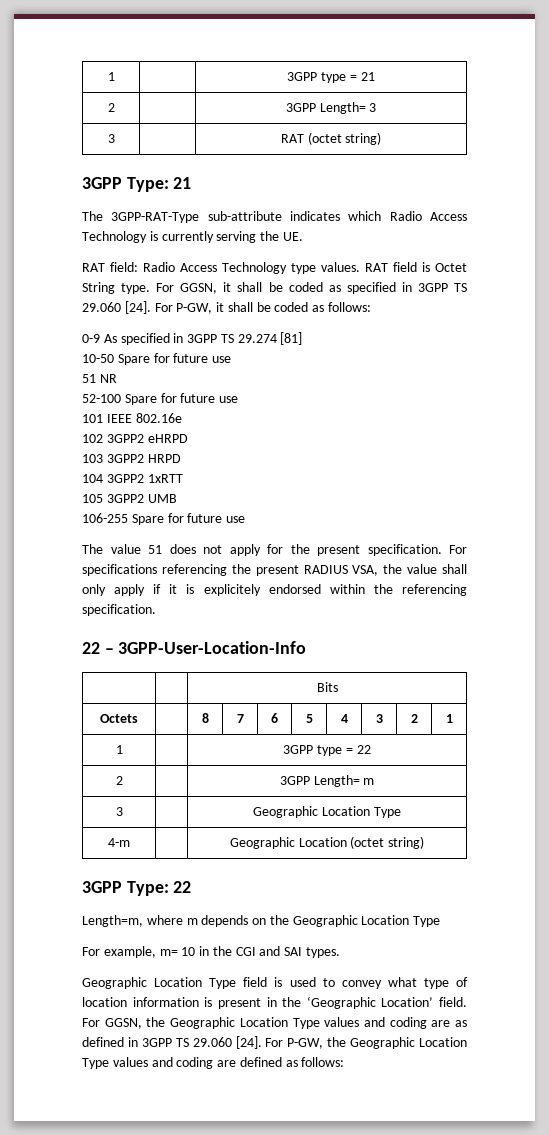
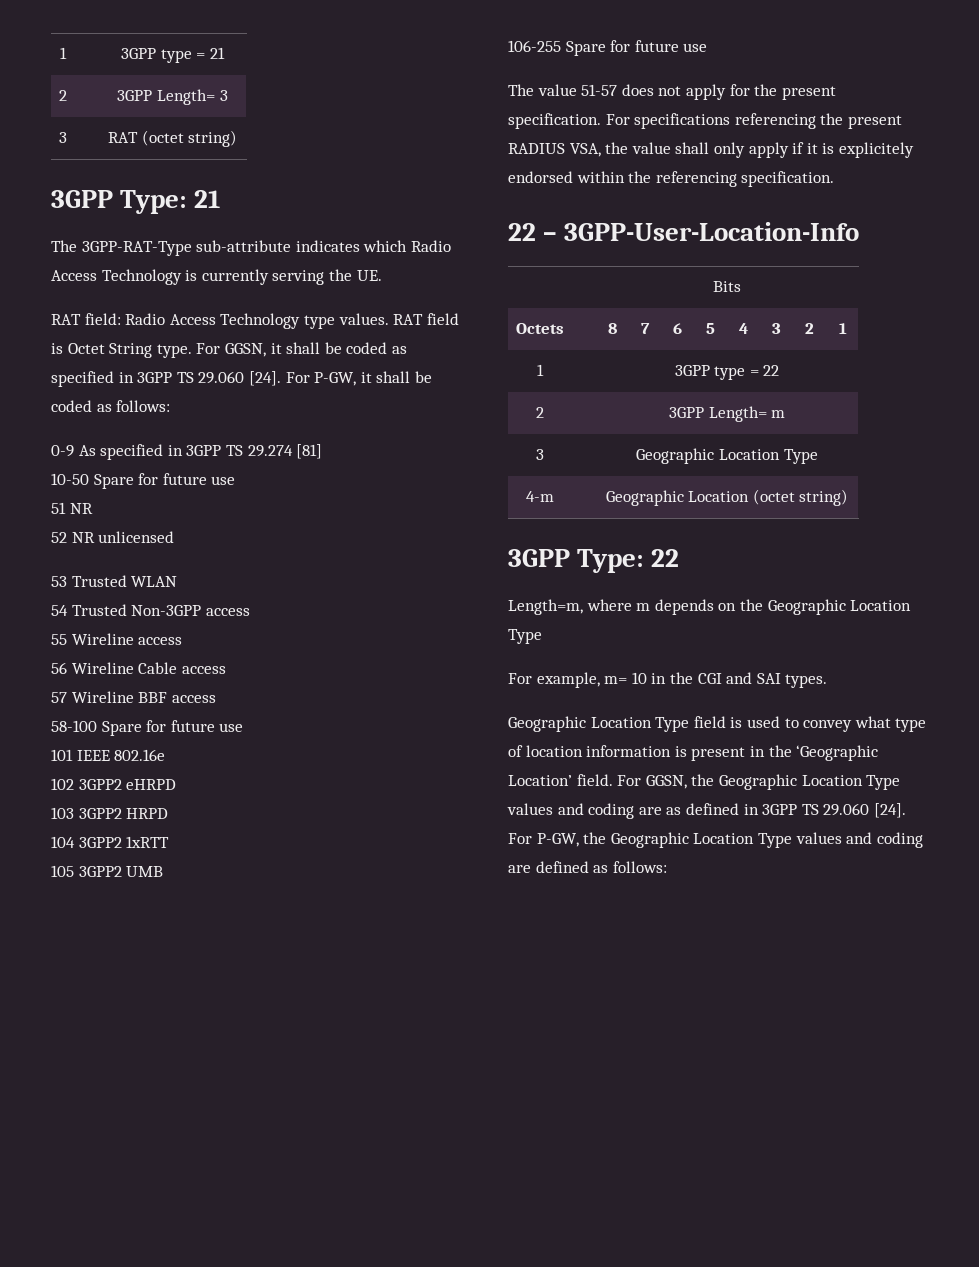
- 52-100 Spare for future use
+ 52 NR unlicensed
+ 53 Trusted WLAN
+ 54 Trusted Non-3GPP access
+ 55 Wireline access
+ 56 Wireline Cable access
+ 57 Wireline BBF access
+ 58-100 Spare for future use
- The value 51 does not apply for the present specification.
+ The value 51-57 does not apply for the present specification.

